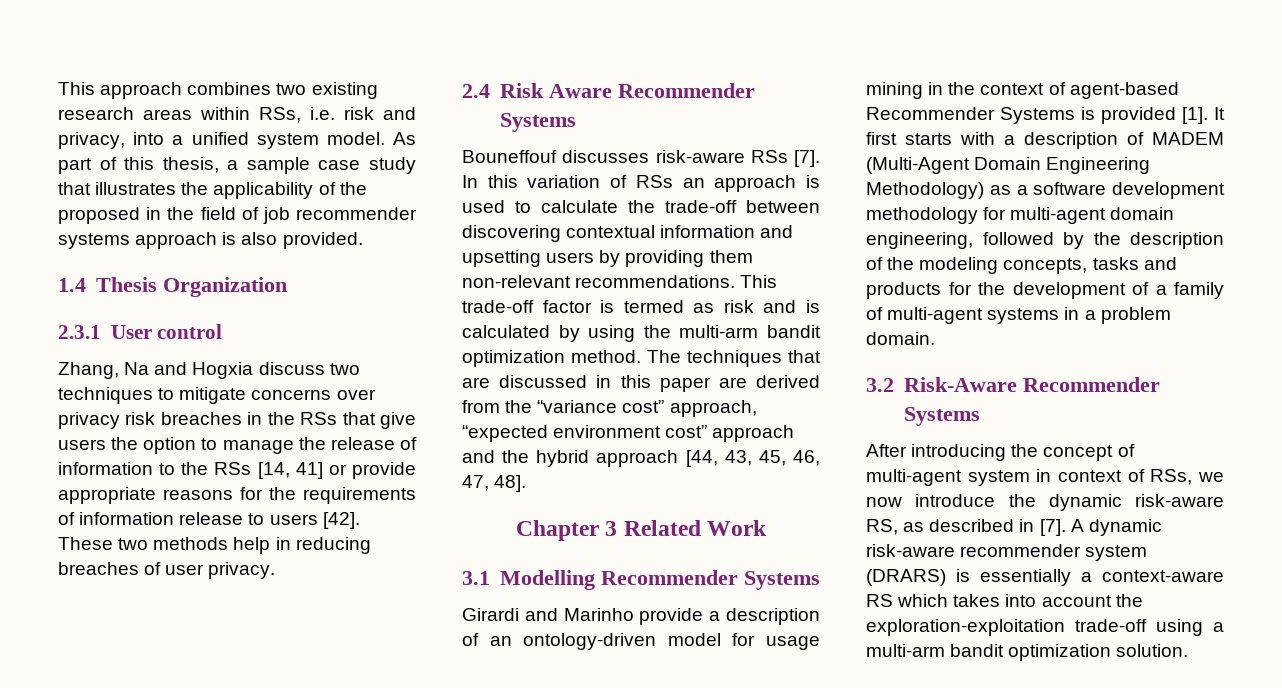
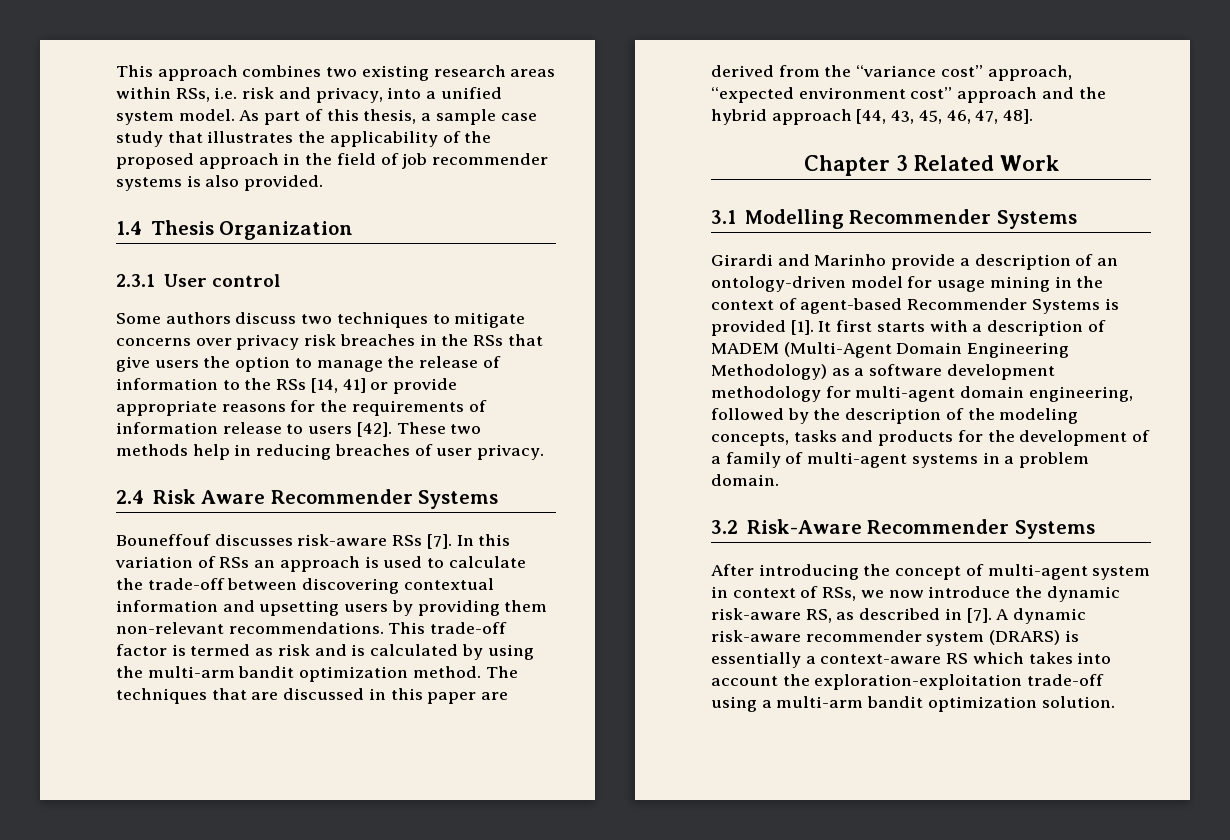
- As part of this thesis, a sample case study that illustrates the applicability of the proposed in the field of job recommender systems approach is also provided.
+ As part of this thesis, a sample case study that illustrates the applicability of the proposed approach in the field of job recommender systems is also provided.
- Zhang, Na and Hogxia discuss two techniques to mitigate concerns over privacy risk breaches in the RSs that give users the option to manage the release of information to the RSs [14, 41] or provide appropriate reasons for the requirements of information release to users [42].
+ Some authors discuss two techniques to mitigate concerns over privacy risk breaches in the RSs that give users the option to manage the release of information to the RSs [14, 41] or provide appropriate reasons for the requirements of information release to users [42].

